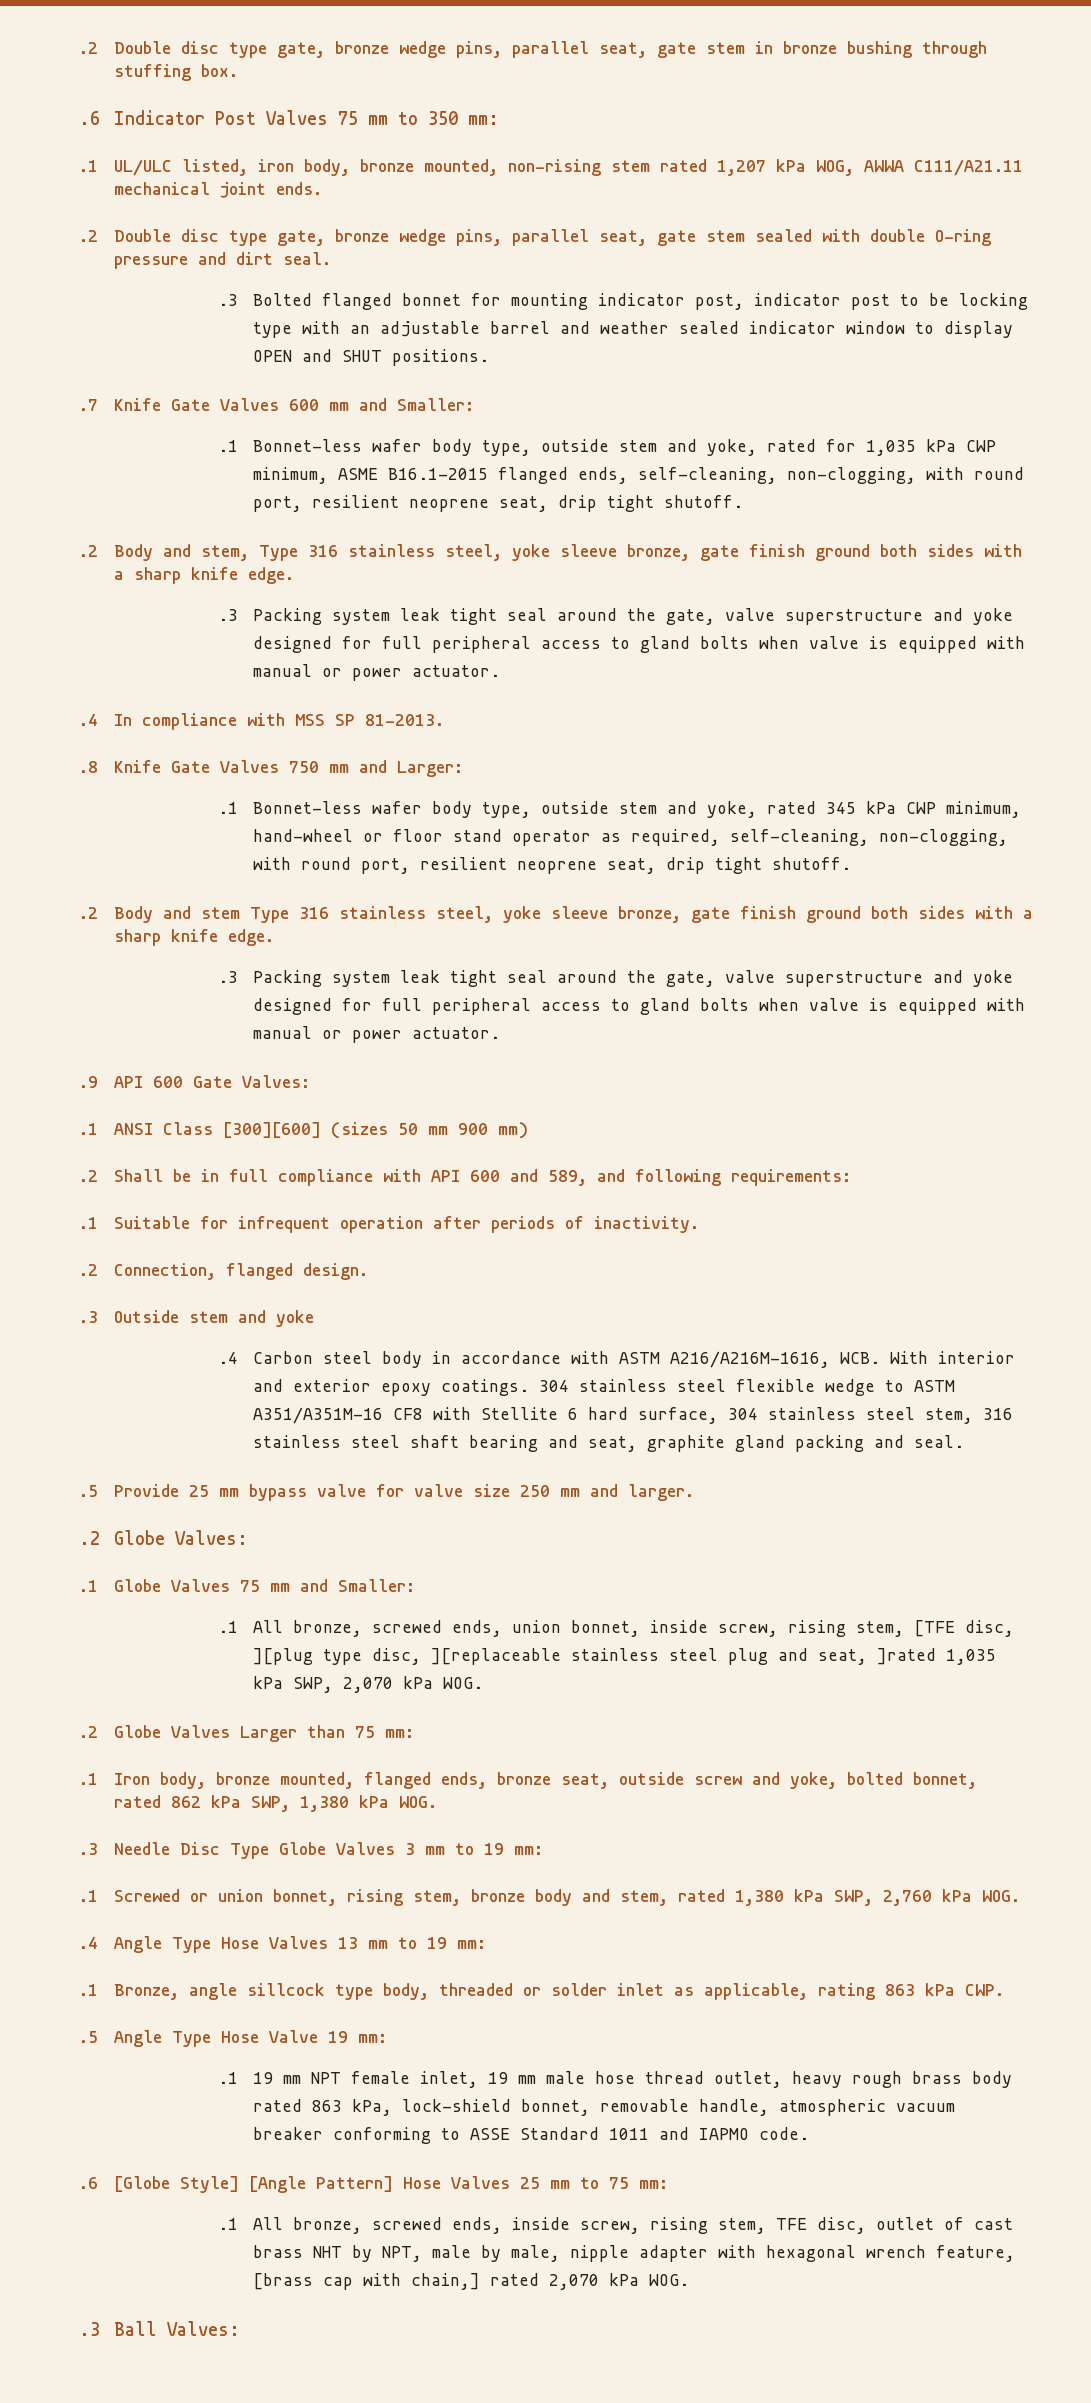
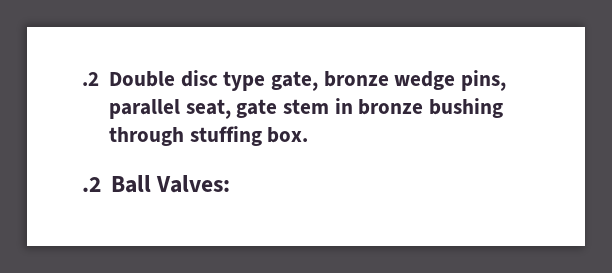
- .6 Indicator Post Valves 75 mm to 350 mm:
- .1 UL/ULC listed, iron body, bronze mounted, non-rising stem rated 1,207 kPa WOG, AWWA C111/A21.11 mechanical joint ends.
- .2 Double disc type gate, bronze wedge pins, parallel seat, gate stem sealed with double O-ring pressure and dirt seal.
- .3 Bolted flanged bonnet for mounting indicator post, indicator post to be locking type with an adjustable barrel and weather sealed indicator window to display OPEN and SHUT positions.
- .7 Knife Gate Valves 600 mm and Smaller:
- .1 Bonnet-less wafer body type, outside stem and yoke, rated for 1,035 kPa CWP minimum, ASME B16.1-2015 flanged ends, self-cleaning, non-clogging, with round port, resilient neoprene seat, drip tight shutoff.
- .2 Body and stem, Type 316 stainless steel, yoke sleeve bronze, gate finish ground both sides with a sharp knife edge.
- .3 Packing system leak tight seal around the gate, valve superstructure and yoke designed for full peripheral access to gland bolts when valve is equipped with manual or power actuator.
- .4 In compliance with MSS SP 81-2013.
- .8 Knife Gate Valves 750 mm and Larger:
- .1 Bonnet-less wafer body type, outside stem and yoke, rated 345 kPa CWP minimum, hand-wheel or floor stand operator as required, self-cleaning, non-clogging, with round port, resilient neoprene seat, drip tight shutoff.
- .2 Body and stem Type 316 stainless steel, yoke sleeve bronze, gate finish ground both sides with a sharp knife edge.
- .3 Packing system leak tight seal around the gate, valve superstructure and yoke designed for full peripheral access to gland bolts when valve is equipped with manual or power actuator.
- .9 API 600 Gate Valves:
- .1 ANSI Class [300][600] (sizes 50 mm 900 mm)
- .2 Shall be in full compliance with API 600 and 589, and following requirements:
- .1 Suitable for infrequent operation after periods of inactivity.
- .2 Connection, flanged design.
- .3 Outside stem and yoke
- .4 Carbon steel body in accordance with ASTM A216/A216M-1616, WCB. With interior and exterior epoxy coatings. 304 stainless steel flexible wedge to ASTM A351/A351M-16 CF8 with Stellite 6 hard surface, 304 stainless steel stem, 316 stainless steel shaft bearing and seat, graphite gland packing and seal.
- .5 Provide 25 mm bypass valve for valve size 250 mm and larger.
- .2 Globe Valves:
- .1 Globe Valves 75 mm and Smaller:
- .1 All bronze, screwed ends, union bonnet, inside screw, rising stem, [TFE disc, ][plug type disc, ][replaceable stainless steel plug and seat, ]rated 1,035 kPa SWP, 2,070 kPa WOG.
- .2 Globe Valves Larger than 75 mm:
- .1 Iron body, bronze mounted, flanged ends, bronze seat, outside screw and yoke, bolted bonnet, rated 862 kPa SWP, 1,380 kPa WOG.
- .3 Needle Disc Type Globe Valves 3 mm to 19 mm:
- .1 Screwed or union bonnet, rising stem, bronze body and stem, rated 1,380 kPa SWP, 2,760 kPa WOG.
- .4 Angle Type Hose Valves 13 mm to 19 mm:
- .1 Bronze, angle sillcock type body, threaded or solder inlet as applicable, rating 863 kPa CWP.
- .5 Angle Type Hose Valve 19 mm:
- .1 19 mm NPT female inlet, 19 mm male hose thread outlet, heavy rough brass body rated 863 kPa, lock-shield bonnet, removable handle, atmospheric vacuum breaker conforming to ASSE Standard 1011 and IAPMO code.
- .6 [Globe Style] [Angle Pattern] Hose Valves 25 mm to 75 mm:
- .1 All bronze, screwed ends, inside screw, rising stem, TFE disc, outlet of cast brass NHT by NPT, male by male, nipple adapter with hexagonal wrench feature, [brass cap with chain,] rated 2,070 kPa WOG.
- .3 Ball Valves:
+ .2 Ball Valves:

